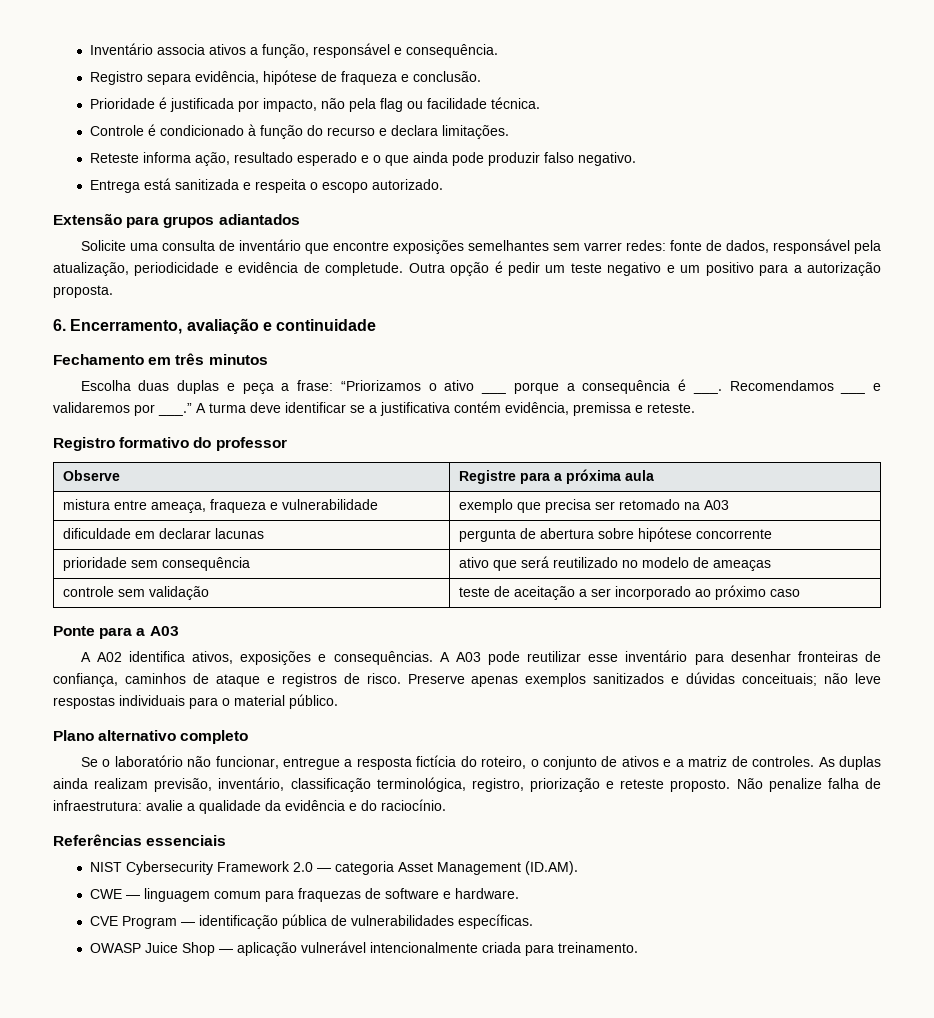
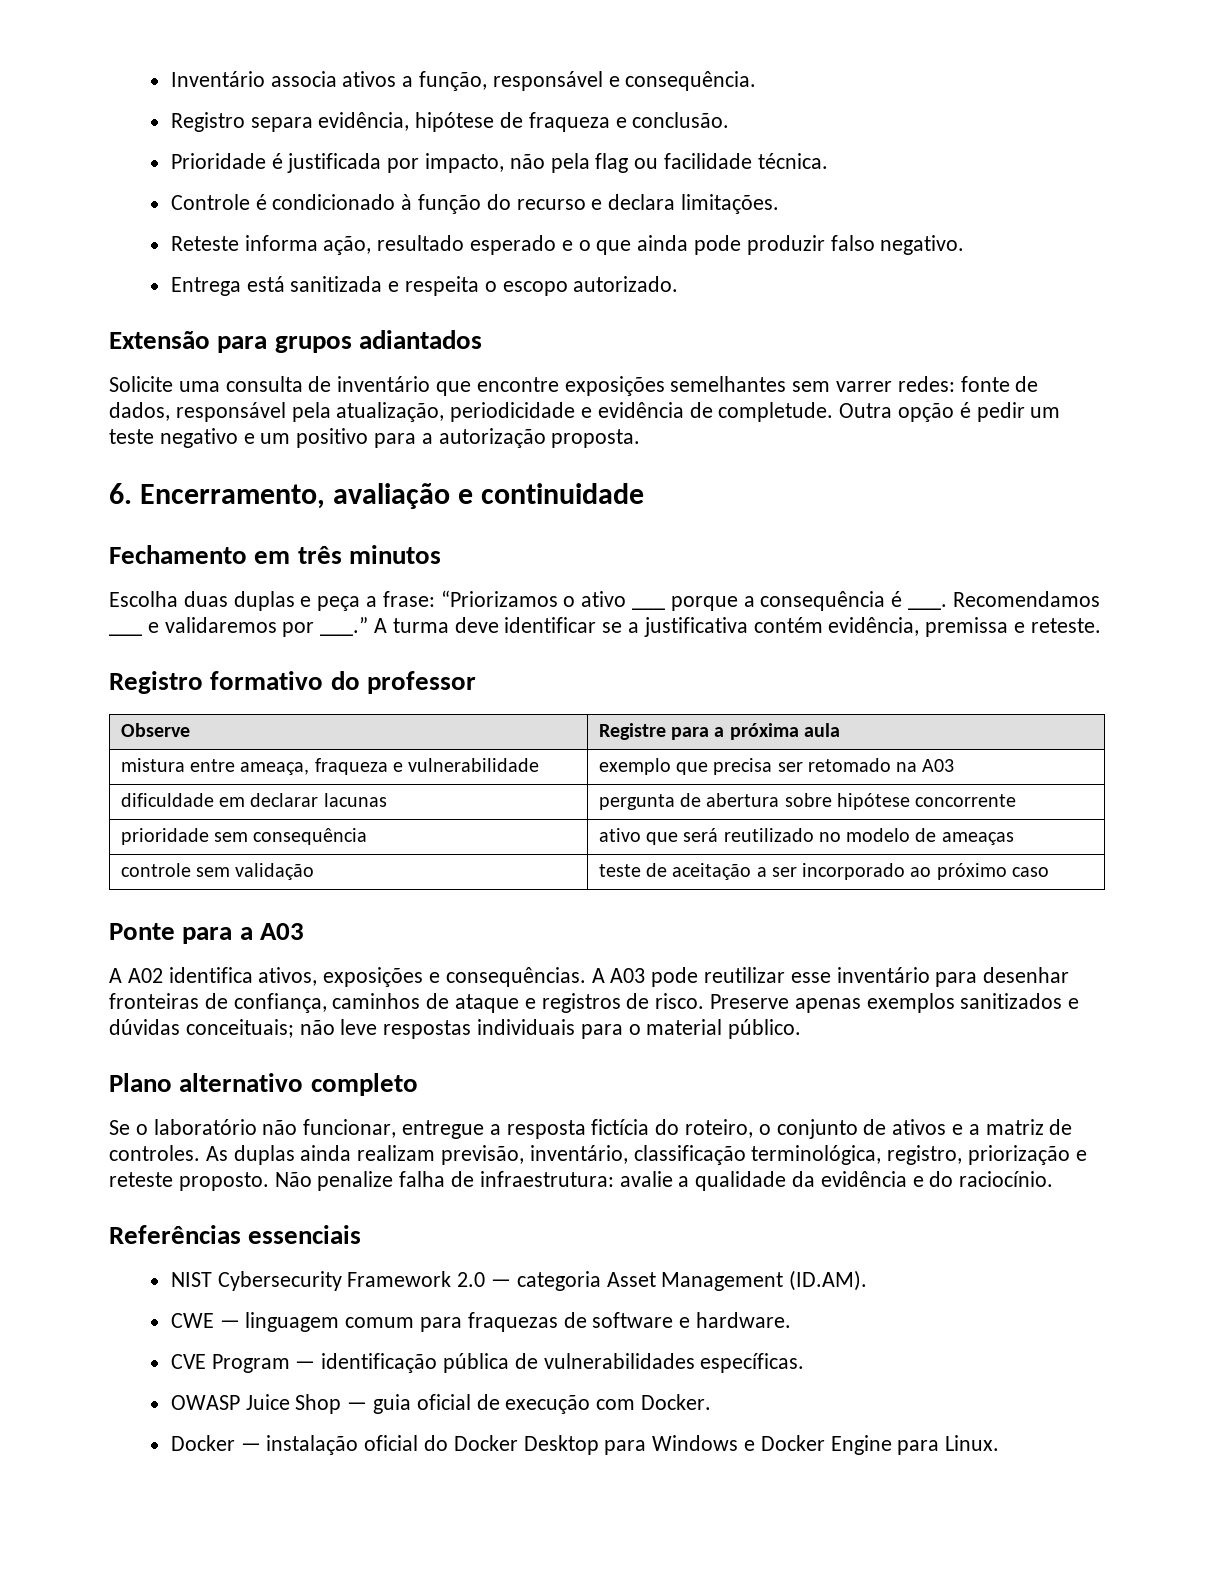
- OWASP Juice Shop — aplicação vulnerável intencionalmente criada para treinamento.
+ OWASP Juice Shop — guia oficial de execução com Docker.
+ Docker — instalação oficial do Docker Desktop para Windows e Docker Engine para Linux.

